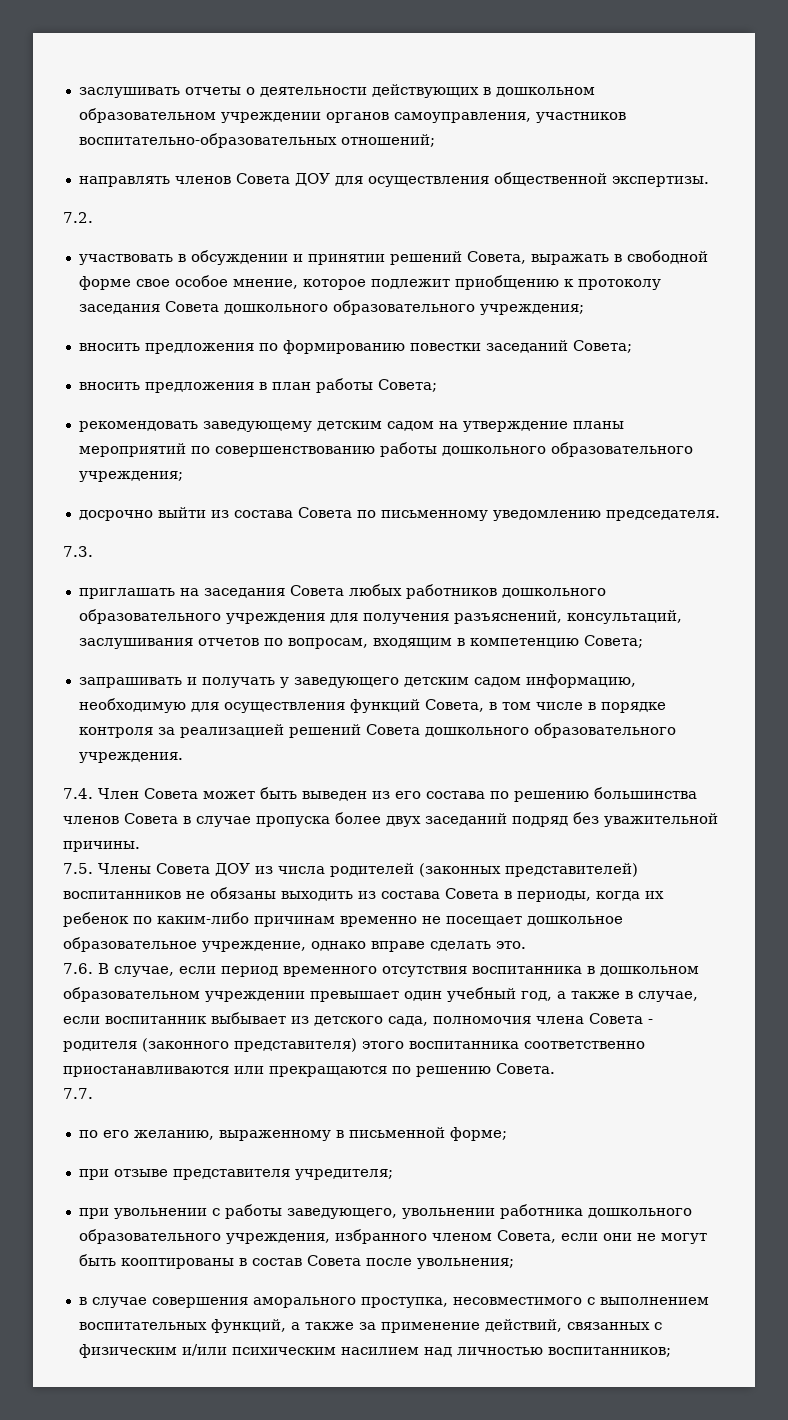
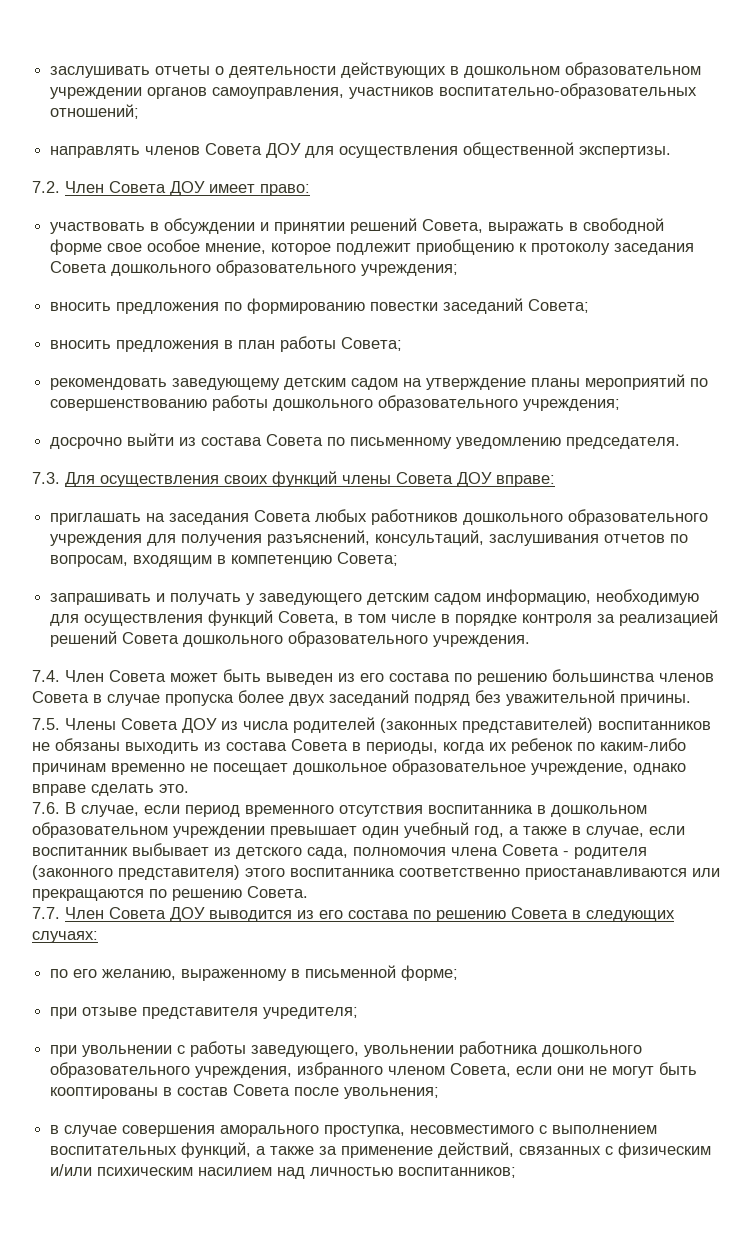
- 7.2.
+ 7.2. Член Совета ДОУ имеет право:
- 7.3.
+ 7.3. Для осуществления своих функций члены Совета ДОУ вправе:
- 7.7.
+ 7.7. Член Совета ДОУ выводится из его состава по решению Совета в следующих случаях:

